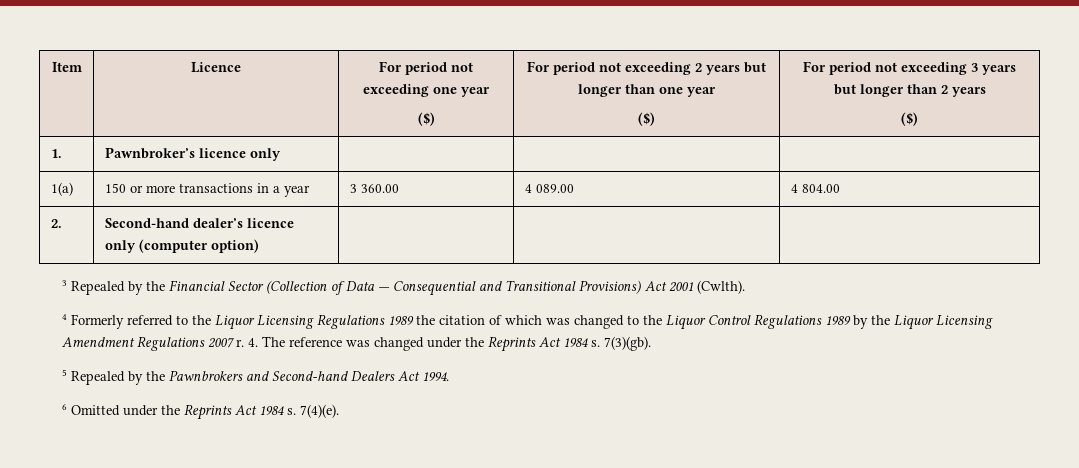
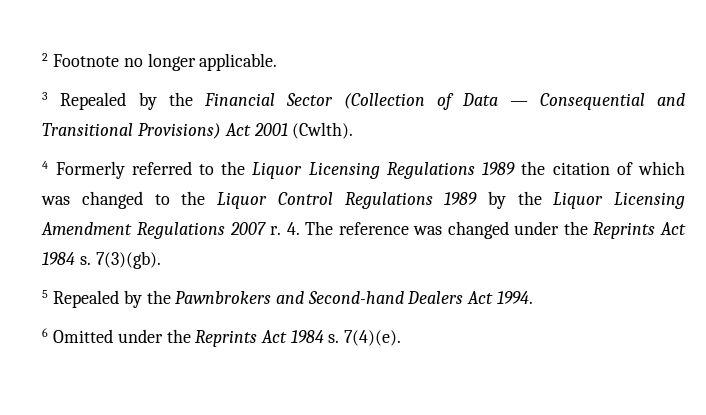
- Item | Licence | For period not exceeding one year
- ($) | For period not exceeding 2 years but longer than one year
- ($) | For period not exceeding 3 years but longer than 2 years
- ($)
- 1. | Pawnbroker’s licence only | | |
- 1(a) | 150 or more transactions in a year | 3 360.00 | 4 089.00 | 4 804.00
- 2. | Second-hand dealer’s licence only (computer option) | | |
+ 2 Footnote no longer applicable.

